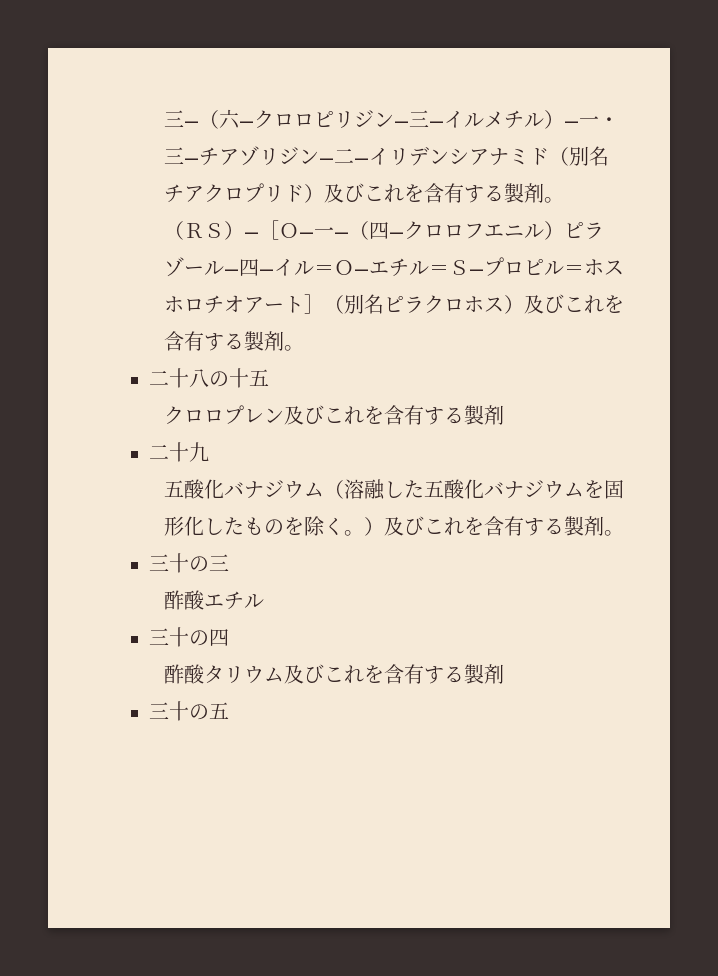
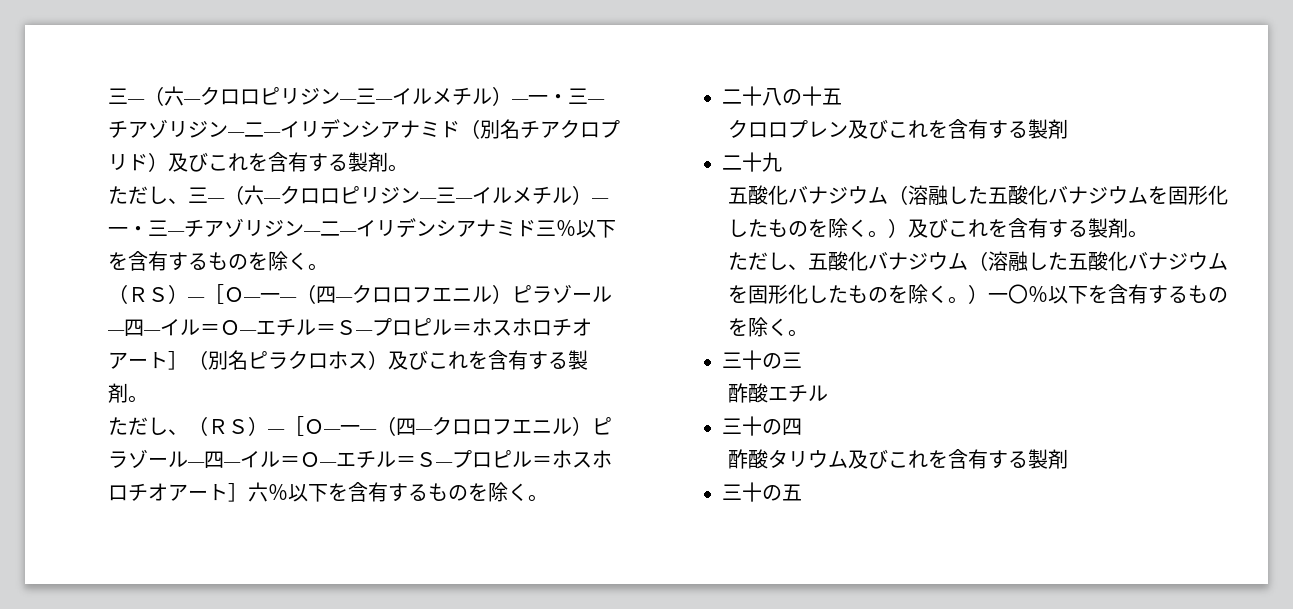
+ ただし、三―（六―クロロピリジン―三―イルメチル）―一・三―チアゾリジン―二―イリデンシアナミド三％以下を含有するものを除く。
+ ただし、（ＲＳ）―［Ｏ―一―（四―クロロフエニル）ピラゾール―四―イル＝Ｏ―エチル＝Ｓ―プロピル＝ホスホロチオアート］六％以下を含有するものを除く。
+ ただし、五酸化バナジウム（溶融した五酸化バナジウムを固形化したものを除く。）一〇％以下を含有するものを除く。

